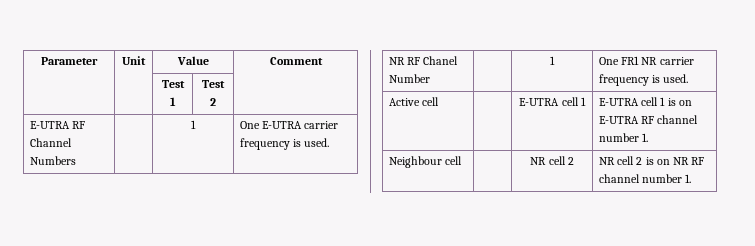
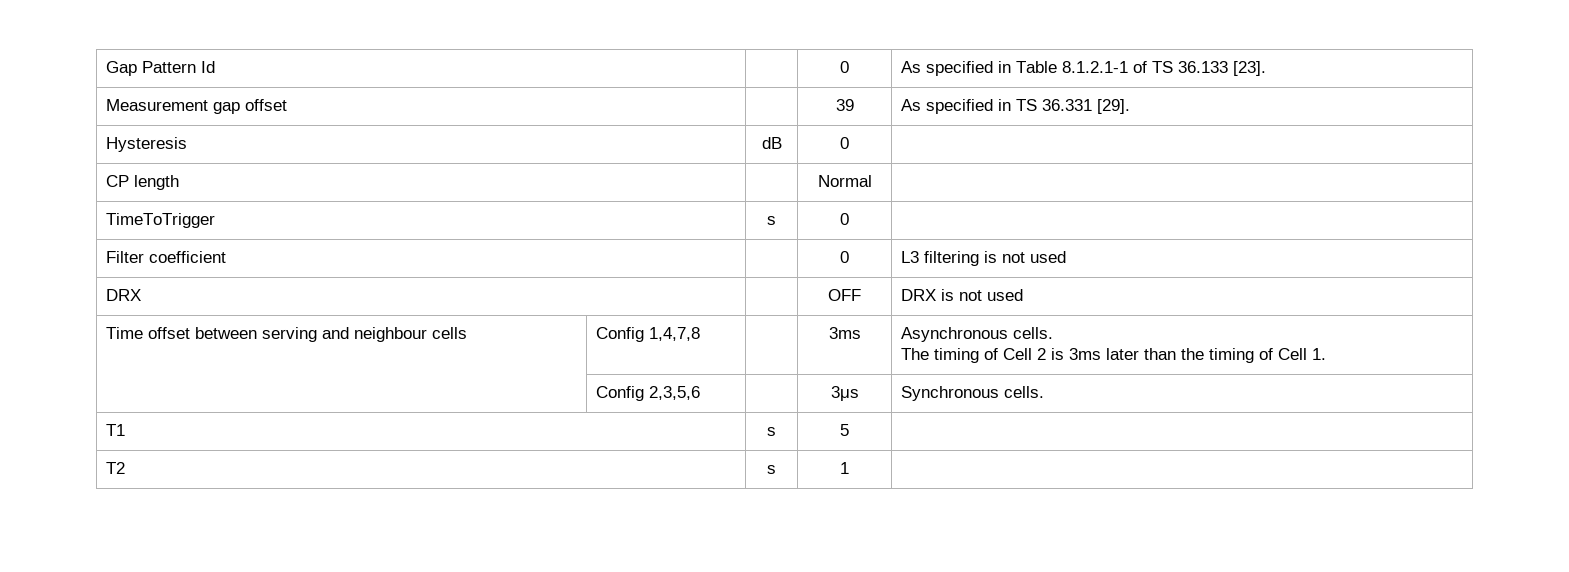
- Parameter | Unit | Value | Comment
- | | Test 1 | Test 2 |
- E-UTRA RF Channel Numbers | | 1 | One E-UTRA carrier frequency is used.
- NR RF Chanel Number | | 1 | One FR1 NR carrier frequency is used.
- Active cell | | E-UTRA cell 1 | E-UTRA cell 1 is on E-UTRA RF channel number 1.
- Neighbour cell | | NR cell 2 | NR cell 2 is on NR RF channel number 1.
+ Gap Pattern Id | | 0 | As specified in Table 8.1.2.1-1 of TS 36.133 [23].
+ Measurement gap offset | | 39 | As specified in TS 36.331 [29].
+ Hysteresis | dB | 0 |
+ CP length | | Normal |
+ TimeToTrigger | s | 0 |
+ Filter coefficient | | 0 | L3 filtering is not used
+ DRX | | OFF | DRX is not used
+ Time offset between serving and neighbour cells | Config 1,4,7,8 | | 3ms | Asynchronous cells.
+ The timing of Cell 2 is 3ms later than the timing of Cell 1.
+ | Config 2,3,5,6 | | 3μs | Synchronous cells.
+ T1 | s | 5 |
+ T2 | s | 1 |

